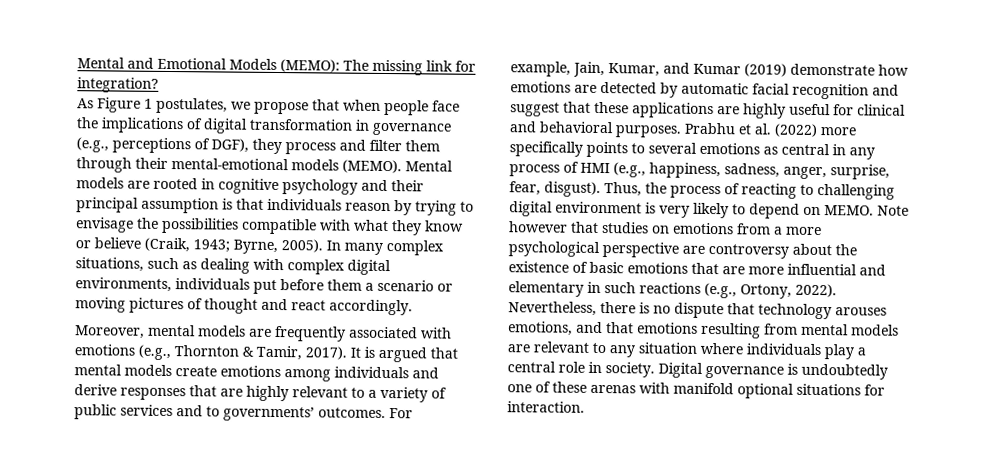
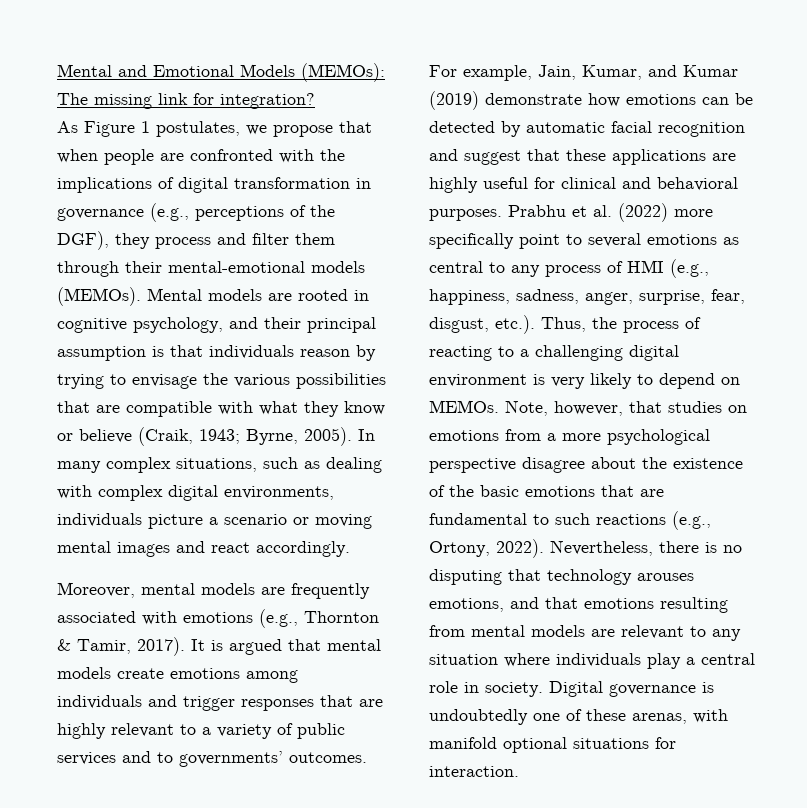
- Mental and Emotional Models (MEMO): The missing link for integration?
+ Mental and Emotional Models (MEMOs): The missing link for integration?
- As Figure 1 postulates, we propose that when people face the implications of digital transformation in governance (e.g., perceptions of DGF), they process and filter them through their mental-emotional models (MEMO).
+ As Figure 1 postulates, we propose that when people are confronted with the implications of digital transformation in governance (e.g., perceptions of the DGF), they process and filter them through their mental-emotional models (MEMOs).
- Mental models are rooted in cognitive psychology and their principal assumption is that individuals reason by trying to envisage the possibilities compatible with what they know or believe (Craik, 1943; Byrne, 2005).
+ Mental models are rooted in cognitive psychology, and their principal assumption is that individuals reason by trying to envisage the various possibilities that are compatible with what they know or believe (Craik, 1943; Byrne, 2005).
- In many complex situations, such as dealing with complex digital environments, individuals put before them a scenario or moving pictures of thought and react accordingly.
+ In many complex situations, such as dealing with complex digital environments, individuals picture a scenario or moving mental images and react accordingly.
- It is argued that mental models create emotions among individuals and derive responses that are highly relevant to a variety of public services and to governments’ outcomes.
+ It is argued that mental models create emotions among individuals and trigger responses that are highly relevant to a variety of public services and to governments’ outcomes.
- For example, Jain, Kumar, and Kumar (2019) demonstrate how emotions are detected by automatic facial recognition and suggest that these applications are highly useful for clinical and behavioral purposes.
+ For example, Jain, Kumar, and Kumar (2019) demonstrate how emotions can be detected by automatic facial recognition and suggest that these applications are highly useful for clinical and behavioral purposes.
- Prabhu et al. (2022) more specifically points to several emotions as central in any process of HMI (e.g., happiness, sadness, anger, surprise, fear, disgust). Thus, the process of reacting to challenging digital environment is very likely to depend on MEMO. Note however that studies on emotions from a more psychological perspective are controversy about the existence of basic emotions that are more influential and elementary in such reactions (e.g., Ortony, 2022).
+ Prabhu et al. (2022) more specifically point to several emotions as central to any process of HMI (e.g., happiness, sadness, anger, surprise, fear, disgust, etc.). Thus, the process of reacting to a challenging digital environment is very likely to depend on MEMOs. Note, however, that studies on emotions from a more psychological perspective disagree about the existence of the basic emotions that are fundamental to such reactions (e.g., Ortony, 2022).
- Nevertheless, there is no dispute that technology arouses emotions, and that emotions resulting from mental models are relevant to any situation where individuals play a central role in society.
+ Nevertheless, there is no disputing that technology arouses emotions, and that emotions resulting from mental models are relevant to any situation where individuals play a central role in society.
- Digital governance is undoubtedly one of these arenas with manifold optional situations for interaction.
+ Digital governance is undoubtedly one of these arenas, with manifold optional situations for interaction.

